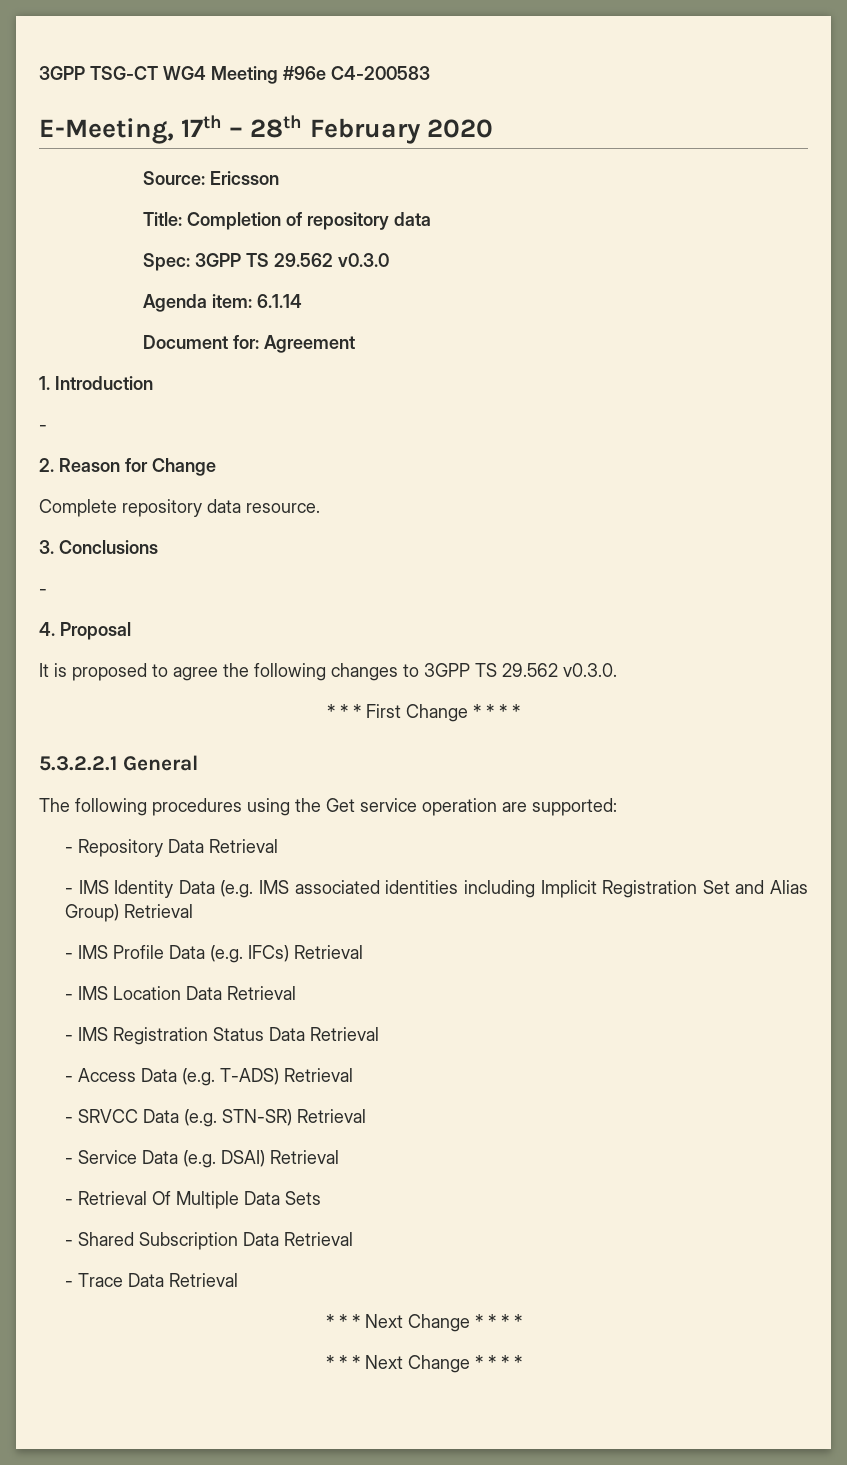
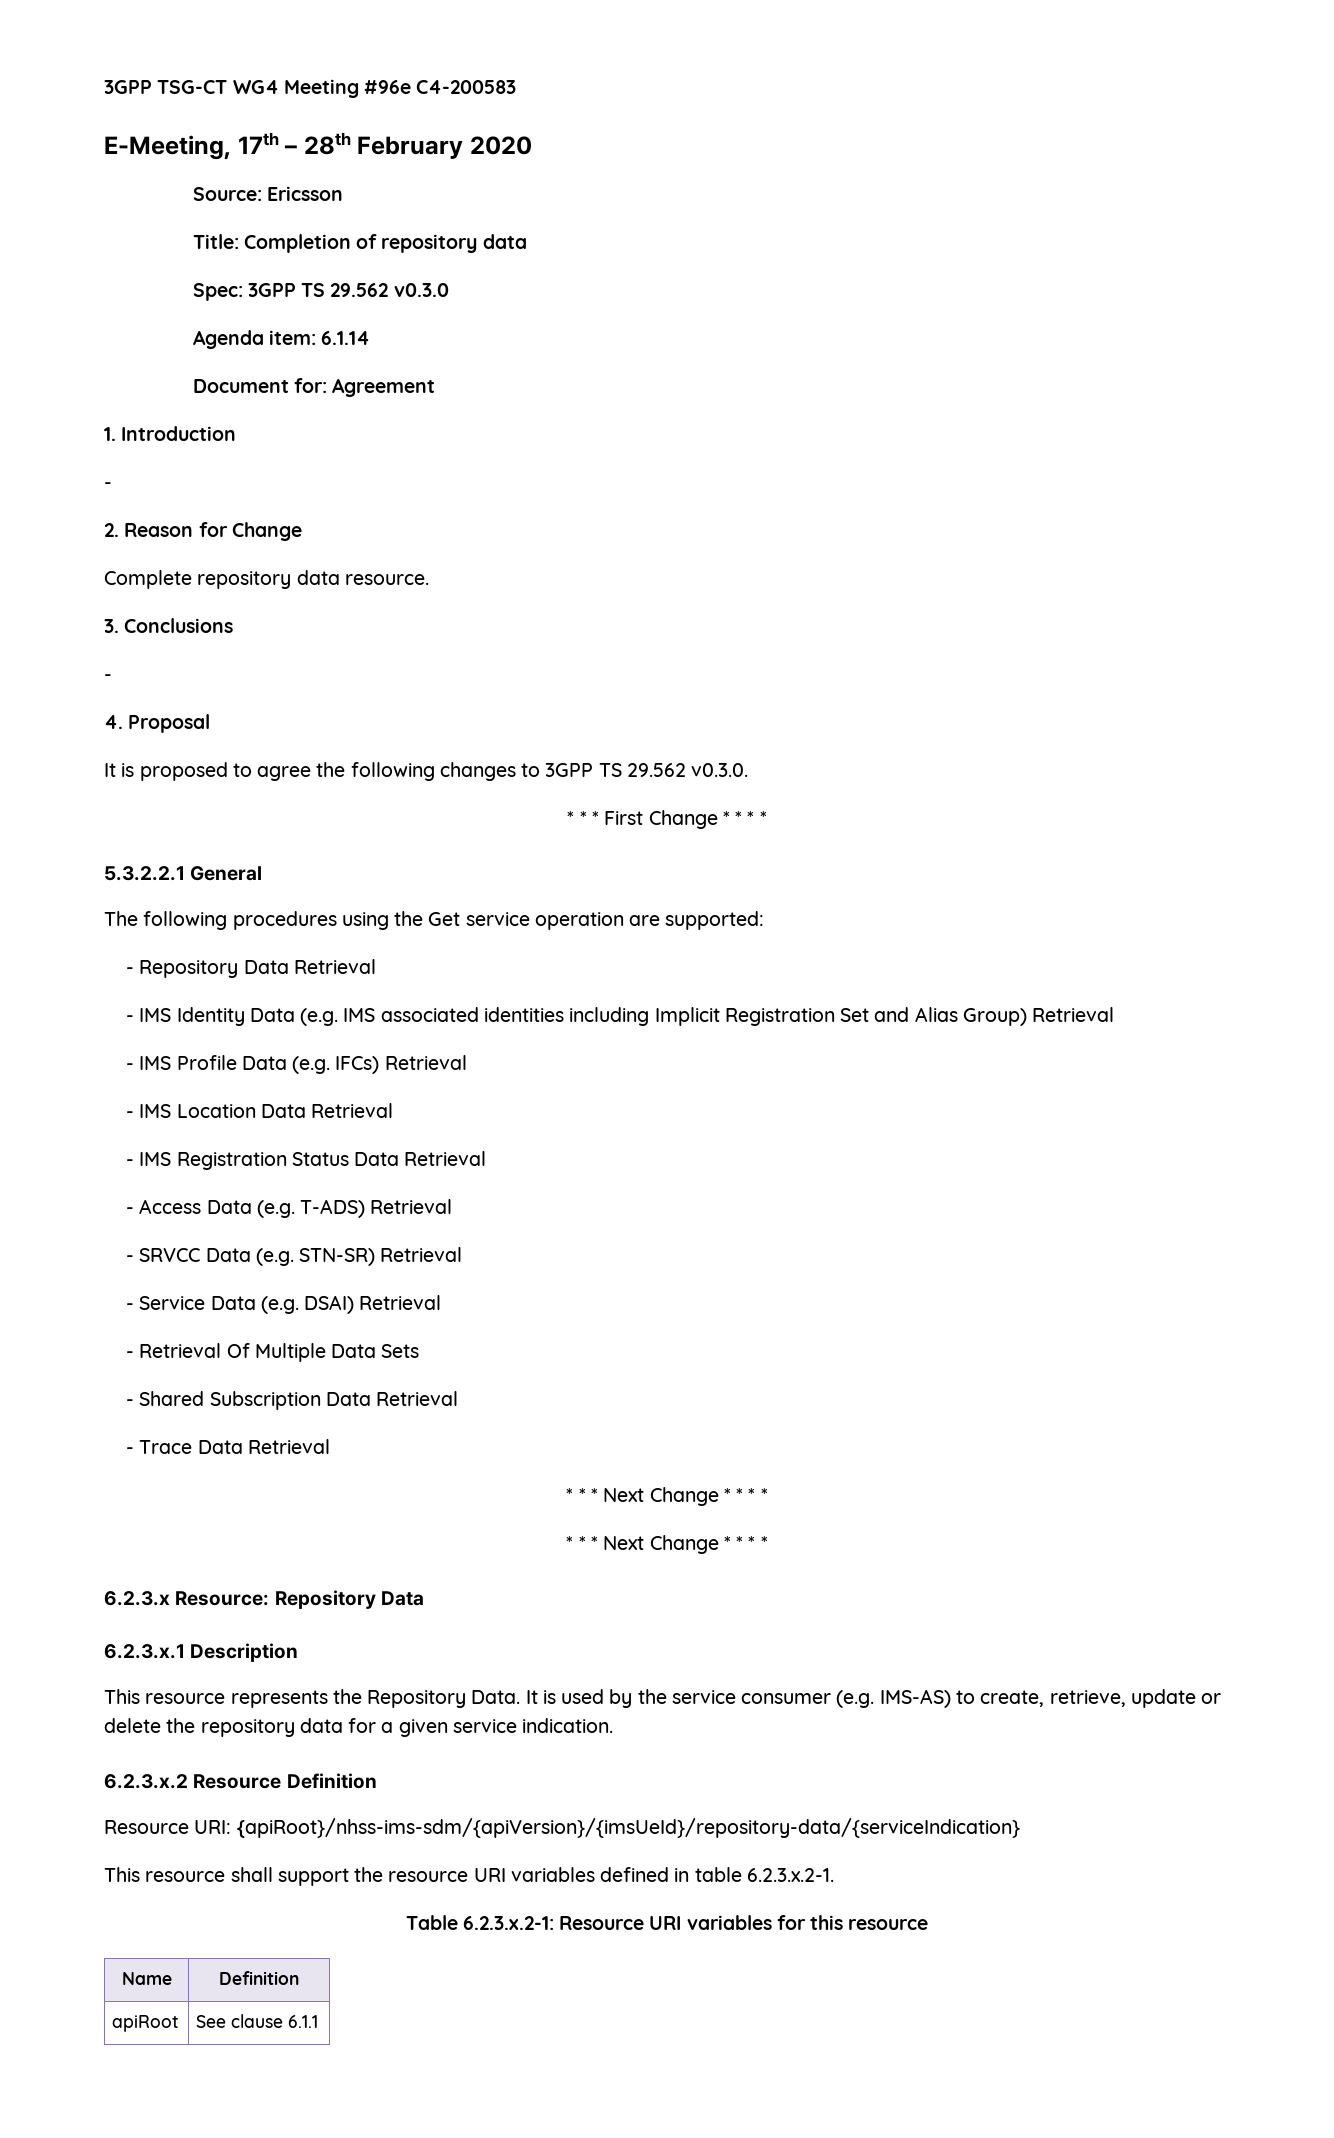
+ 6.2.3.x Resource: Repository Data
+ 6.2.3.x.1 Description
+ This resource represents the Repository Data. It is used by the service consumer (e.g. IMS-AS) to create, retrieve, update or delete the repository data for a given service indication.
+ 6.2.3.x.2 Resource Definition
+ Resource URI: {apiRoot}/nhss-ims-sdm/{apiVersion}/{imsUeId}/repository-data/{serviceIndication}
+ This resource shall support the resource URI variables defined in table 6.2.3.x.2-1.
+ Table 6.2.3.x.2-1: Resource URI variables for this resource
+ Name | Definition
+ apiRoot | See clause 6.1.1

